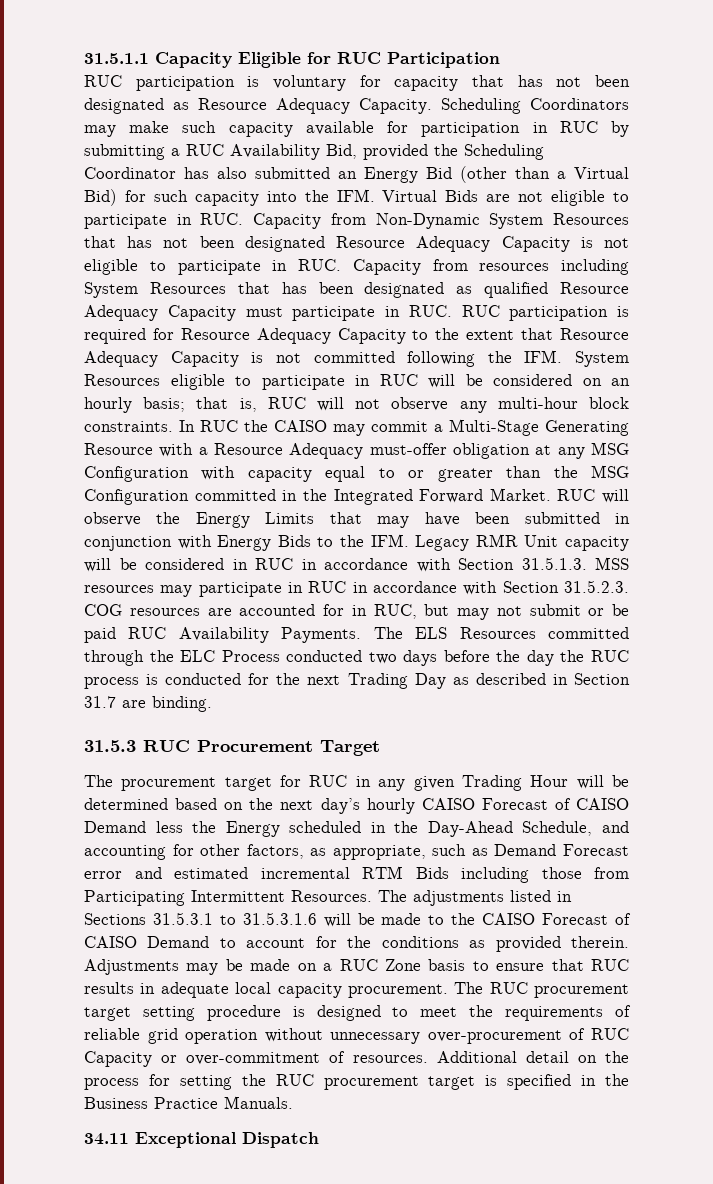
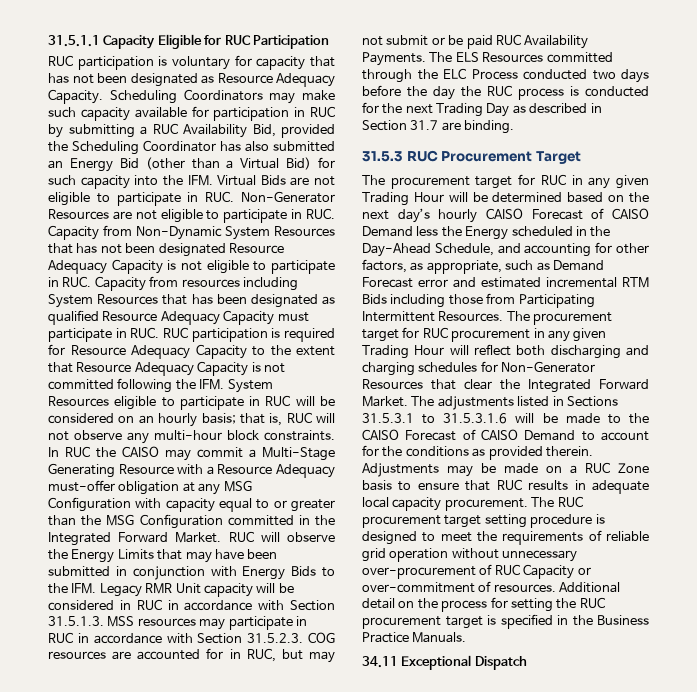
- Scheduling Coordinators may make such capacity available for participation in RUC by submitting a RUC Availability Bid, provided the Scheduling Coordinator has also submitted an Energy Bid (other than a Virtual Bid) for such capacity into the IFM. Virtual Bids are not eligible to participate in RUC. Capacity from Non-Dynamic System Resources that has not been designated Resource Adequacy Capacity is not eligible to participate in RUC. Capacity from resources including System Resources that has been designated as qualified Resource Adequacy Capacity must participate in RUC. RUC participation is required for Resource Adequacy Capacity to the extent that Resource Adequacy Capacity is not committed following the IFM. System Resources eligible to participate in RUC will be considered on an hourly basis;
+ Scheduling Coordinators may make such capacity available for participation in RUC by submitting a RUC Availability Bid, provided the Scheduling Coordinator has also submitted an Energy Bid (other than a Virtual Bid) for such capacity into the IFM. Virtual Bids are not eligible to participate in RUC. Non-Generator Resources are not eligible to participate in RUC. Capacity from Non-Dynamic System Resources that has not been designated Resource Adequacy Capacity is not eligible to participate in RUC. Capacity from resources including System Resources that has been designated as qualified Resource Adequacy Capacity must participate in RUC. RUC participation is required for Resource Adequacy Capacity to the extent that Resource Adequacy Capacity is not committed following the IFM. System Resources eligible to participate in RUC will be considered on an hourly basis;
- The adjustments listed in Sections 31.5.3.1 to 31.5.3.1.6 will be made to the CAISO Forecast of CAISO Demand to account for the conditions as provided therein.
+ The procurement target for RUC procurement in any given Trading Hour will reflect both discharging and charging schedules for Non-Generator Resources that clear the Integrated Forward Market. The adjustments listed in Sections 31.5.3.1 to 31.5.3.1.6 will be made to the CAISO Forecast of CAISO Demand to account for the conditions as provided therein.

